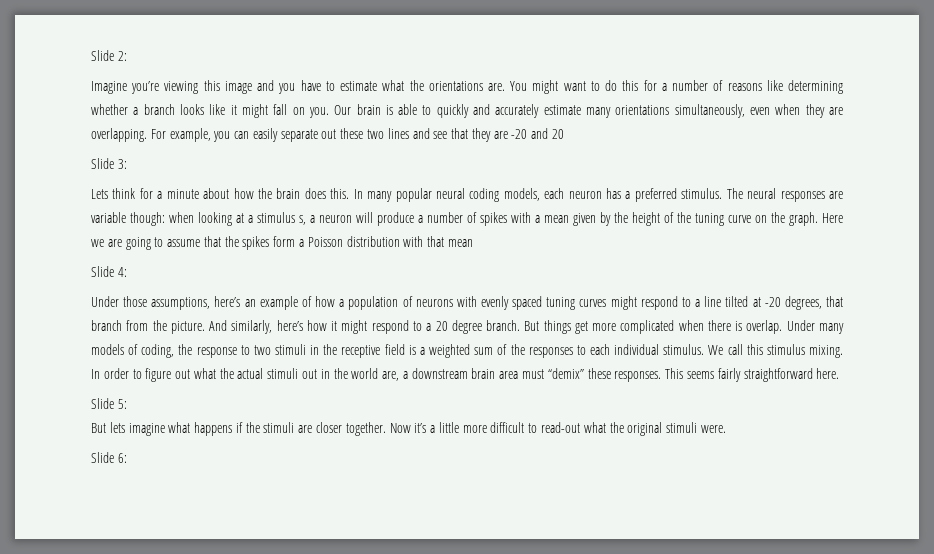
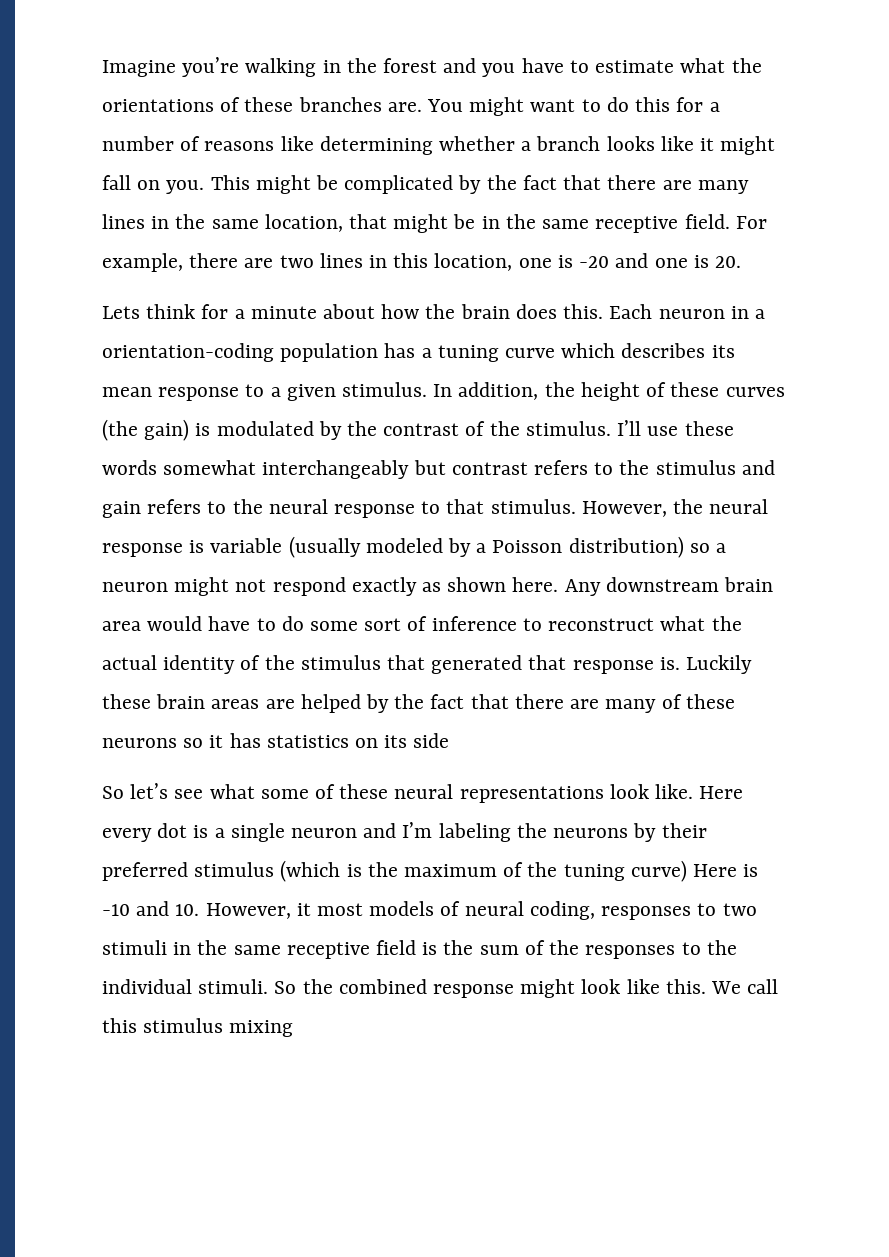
- Slide 2:
- Imagine you’re viewing this image and you have to estimate what the orientations are.
+ Imagine you’re walking in the forest and you have to estimate what the orientations of these branches are.
- Our brain is able to quickly and accurately estimate many orientations simultaneously, even when they are overlapping. For example, you can easily separate out these two lines and see that they are -20 and 20
- Slide 3:
+ This might be complicated by the fact that there are many lines in the same location, that might be in the same receptive field. For example, there are two lines in this location, one is -20 and one is 20.
- In many popular neural coding models, each neuron has a preferred stimulus. The neural responses are variable though: when looking at a stimulus s, a neuron will produce a number of spikes with a mean given by the height of the tuning curve on the graph. Here we are going to assume that the spikes form a Poisson distribution with that mean
- Slide 4:
- Under those assumptions, here’s an example of how a population of neurons with evenly spaced tuning curves might respond to a line tilted at -20 degrees, that branch from the picture. And similarly, here’s how it might respond to a 20 degree branch. But things get more complicated when there is overlap. Under many models of coding, the response to two stimuli in the receptive field is a weighted sum of the responses to each individual stimulus. We call this stimulus mixing. In order to figure out what the actual stimuli out in the world are, a downstream brain area must “demix” these responses. This seems fairly straightforward here.
- Slide 5:
- But lets imagine what happens if the stimuli are closer together. Now it’s a little more difficult to read-out what the original stimuli were.
- Slide 6:
+ Each neuron in a orientation-coding population has a tuning curve which describes its mean response to a given stimulus. In addition, the height of these curves (the gain) is modulated by the contrast of the stimulus. I’ll use these words somewhat interchangeably but contrast refers to the stimulus and gain refers to the neural response to that stimulus. However, the neural response is variable (usually modeled by a Poisson distribution) so a neuron might not respond exactly as shown here. Any downstream brain area would have to do some sort of inference to reconstruct what the actual identity of the stimulus that generated that response is. Luckily these brain areas are helped by the fact that there are many of these neurons so it has statistics on its side
+ So let’s see what some of these neural representations look like. Here every dot is a single neuron and I’m labeling the neurons by their preferred stimulus (which is the maximum of the tuning curve) Here is -10 and 10. However, it most models of neural coding, responses to two stimuli in the same receptive field is the sum of the responses to the individual stimuli. So the combined response might look like this. We call this stimulus mixing

